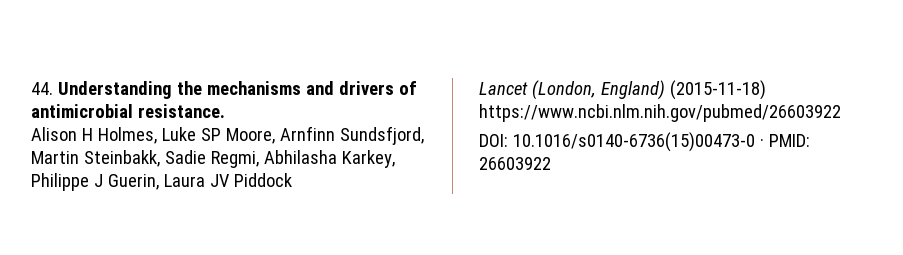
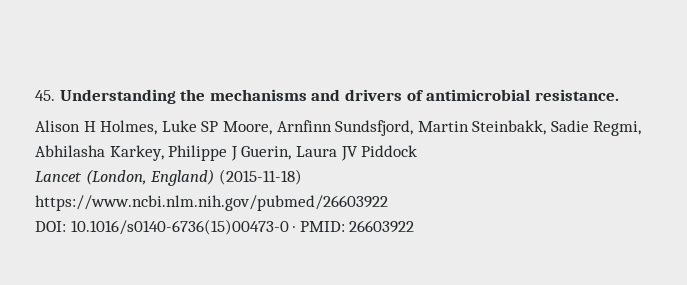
- 44. Understanding the mechanisms and drivers of antimicrobial resistance.
+ 45. Understanding the mechanisms and drivers of antimicrobial resistance.

